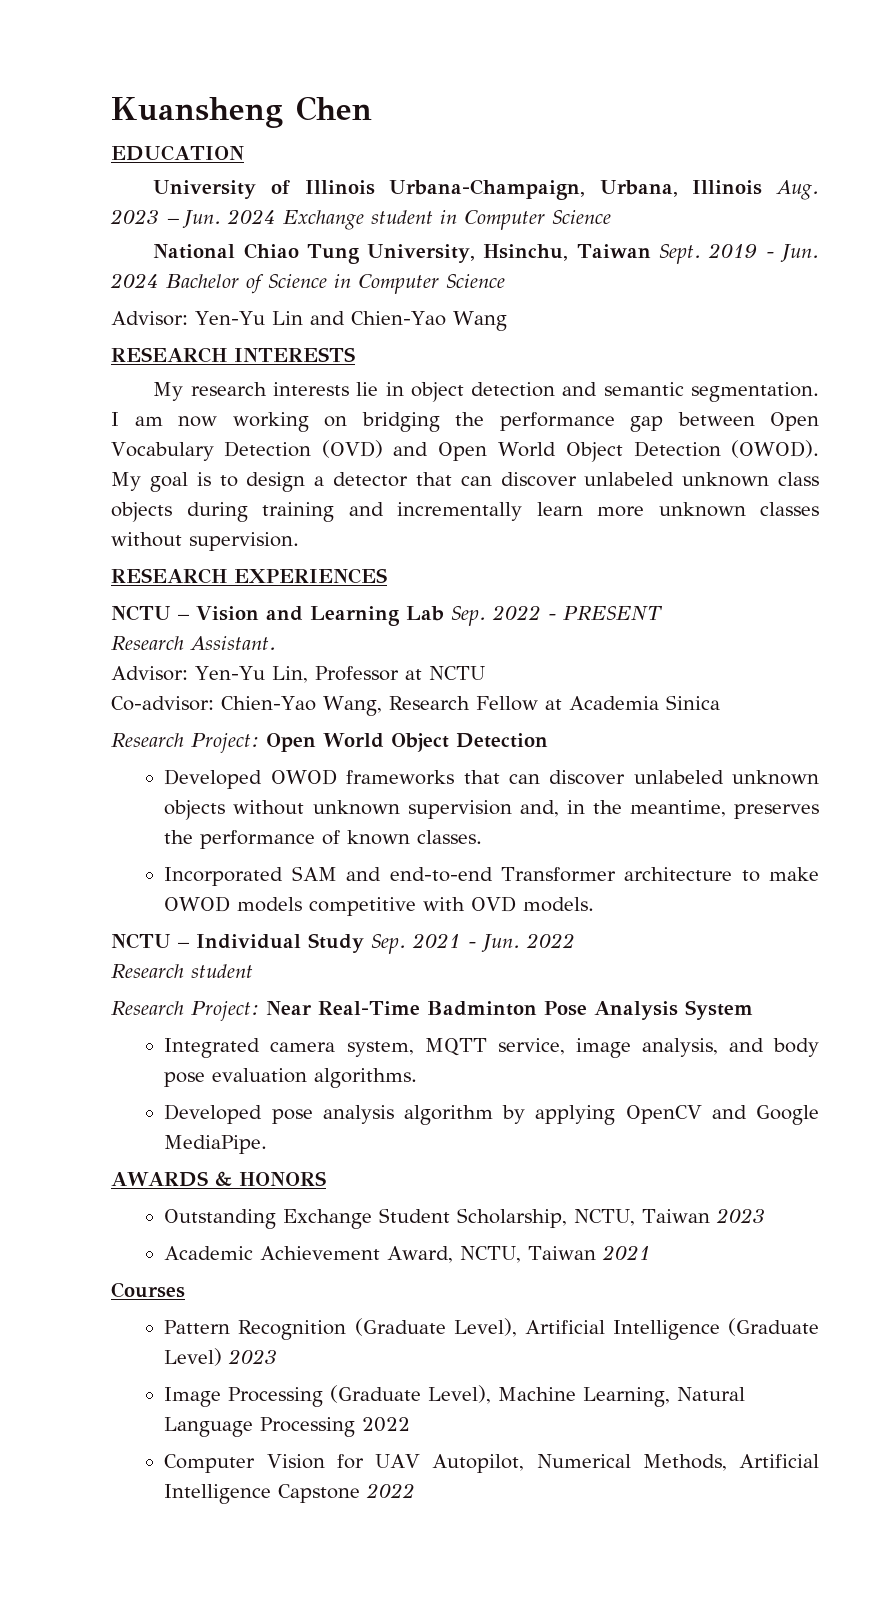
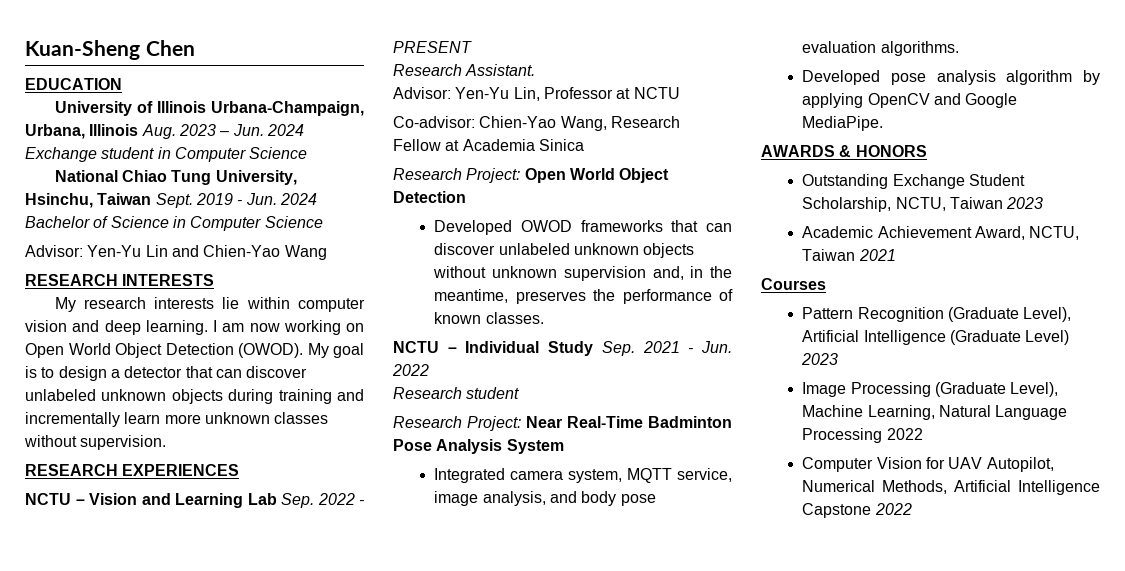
- Kuansheng Chen
+ Kuan-Sheng Chen
- My research interests lie in object detection and semantic segmentation.
+ My research interests lie within computer vision and deep learning.
- I am now working on bridging the performance gap between Open Vocabulary Detection (OVD) and Open World Object Detection (OWOD).
+ I am now working on Open World Object Detection (OWOD).
- My goal is to design a detector that can discover unlabeled unknown class objects during training and incrementally learn more unknown classes without supervision.
+ My goal is to design a detector that can discover unlabeled unknown objects during training and incrementally learn more unknown classes without supervision.
- Incorporated SAM and end-to-end Transformer architecture to make OWOD models competitive with OVD models.

